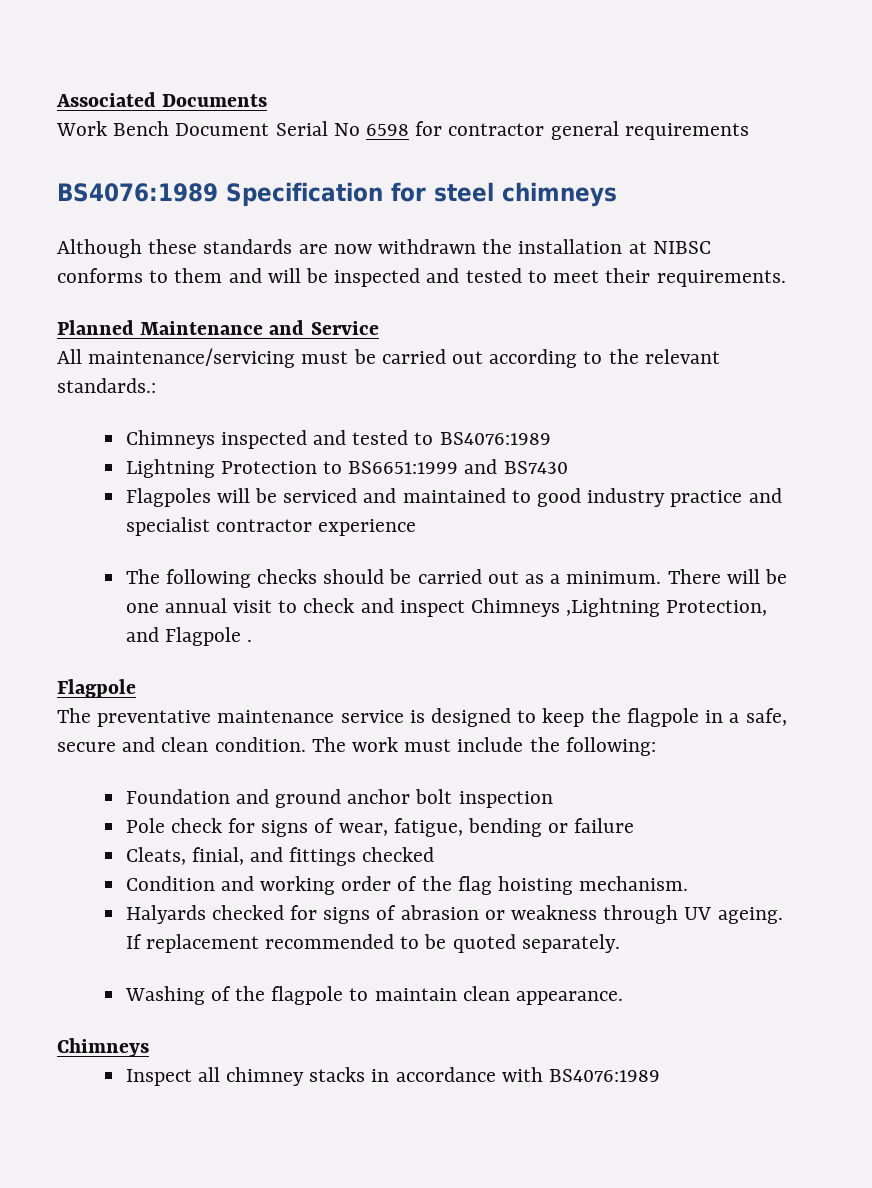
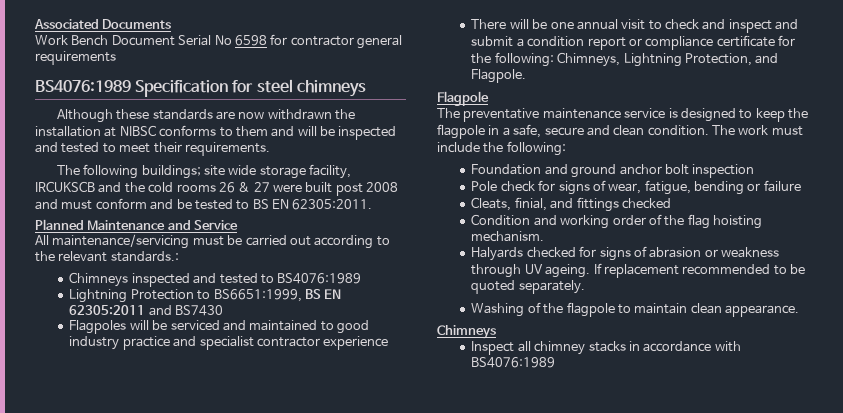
+ The following buildings; site wide storage facility, IRCUKSCB and the cold rooms 26 & 27 were built post 2008 and must conform and be tested to BS EN 62305:2011.
- Lightning Protection to BS6651:1999 and BS7430
+ Lightning Protection to BS6651:1999, BS EN 62305:2011 and BS7430
- The following checks should be carried out as a minimum. There will be one annual visit to check and inspect Chimneys ,Lightning Protection, and Flagpole .
+ There will be one annual visit to check and inspect and submit a condition report or compliance certificate for the following: Chimneys, Lightning Protection, and Flagpole.

